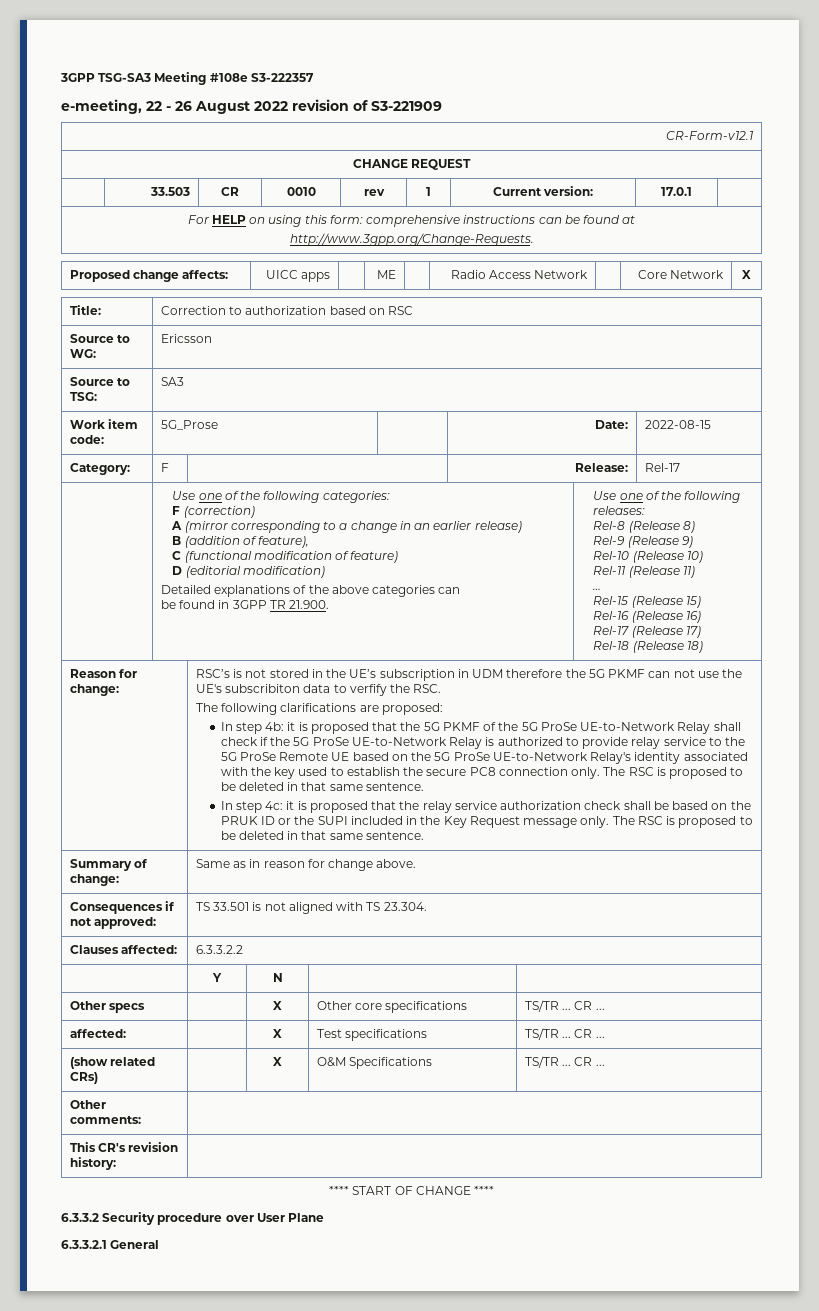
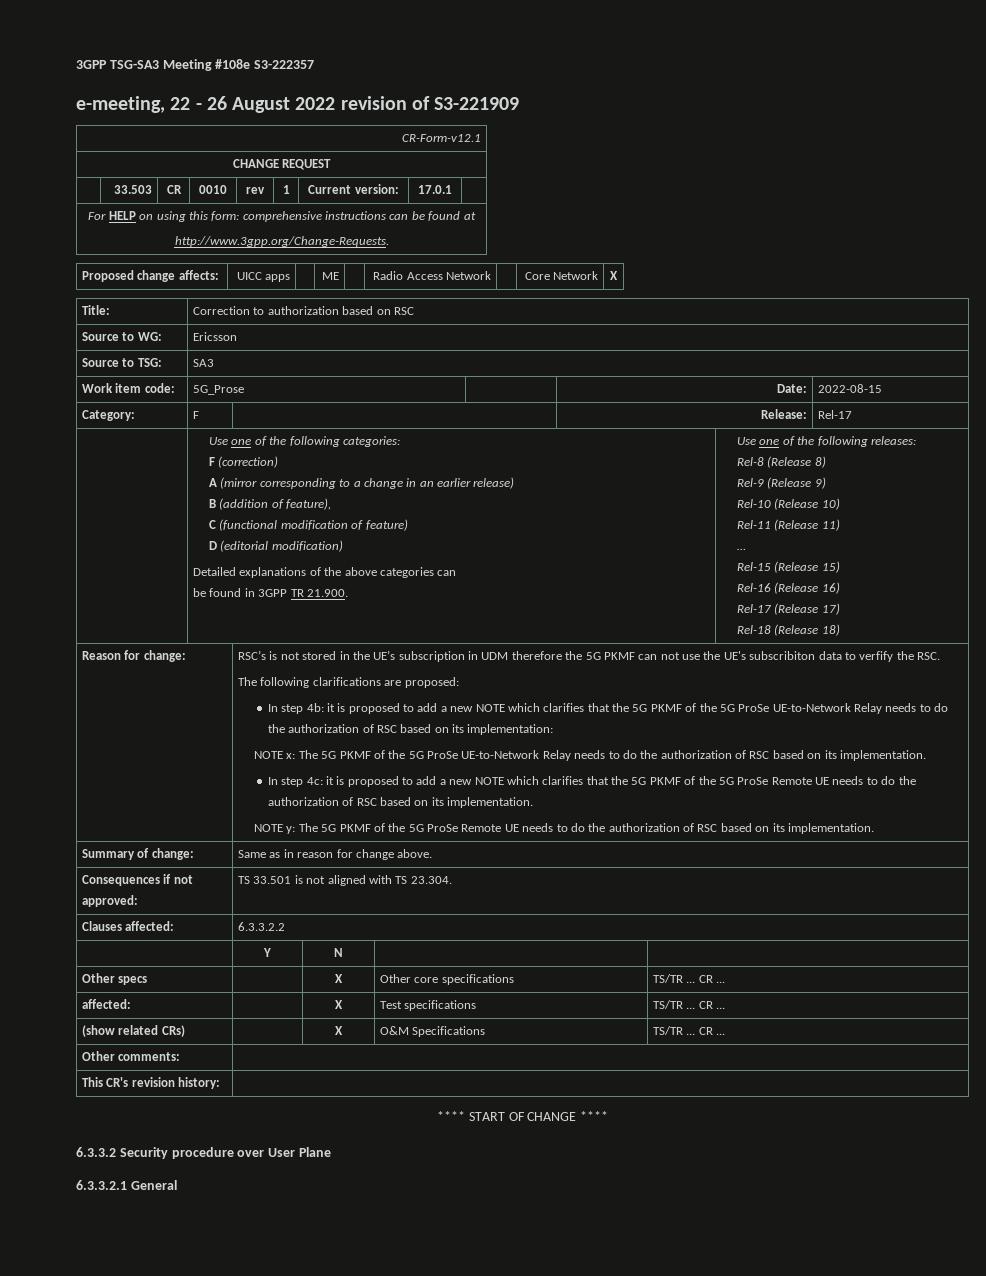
- In step 4b: it is proposed that the 5G PKMF of the 5G ProSe UE-to-Network Relay shall check if the 5G ProSe UE-to-Network Relay is authorized to provide relay service to the 5G ProSe Remote UE based on the 5G ProSe UE-to-Network Relay's identity associated with the key used to establish the secure PC8 connection only. The RSC is proposed to be deleted in that same sentence.
+ In step 4b: it is proposed to add a new NOTE which clarifies that the 5G PKMF of the 5G ProSe UE-to-Network Relay needs to do the authorization of RSC based on its implementation:
+ NOTE x: The 5G PKMF of the 5G ProSe UE-to-Network Relay needs to do the authorization of RSC based on its implementation.
- In step 4c: it is proposed that the relay service authorization check shall be based on the PRUK ID or the SUPI included in the Key Request message only. The RSC is proposed to be deleted in that same sentence.
+ In step 4c: it is proposed to add a new NOTE which clarifies that the 5G PKMF of the 5G ProSe Remote UE needs to do the authorization of RSC based on its implementation.
+ NOTE y: The 5G PKMF of the 5G ProSe Remote UE needs to do the authorization of RSC based on its implementation.

